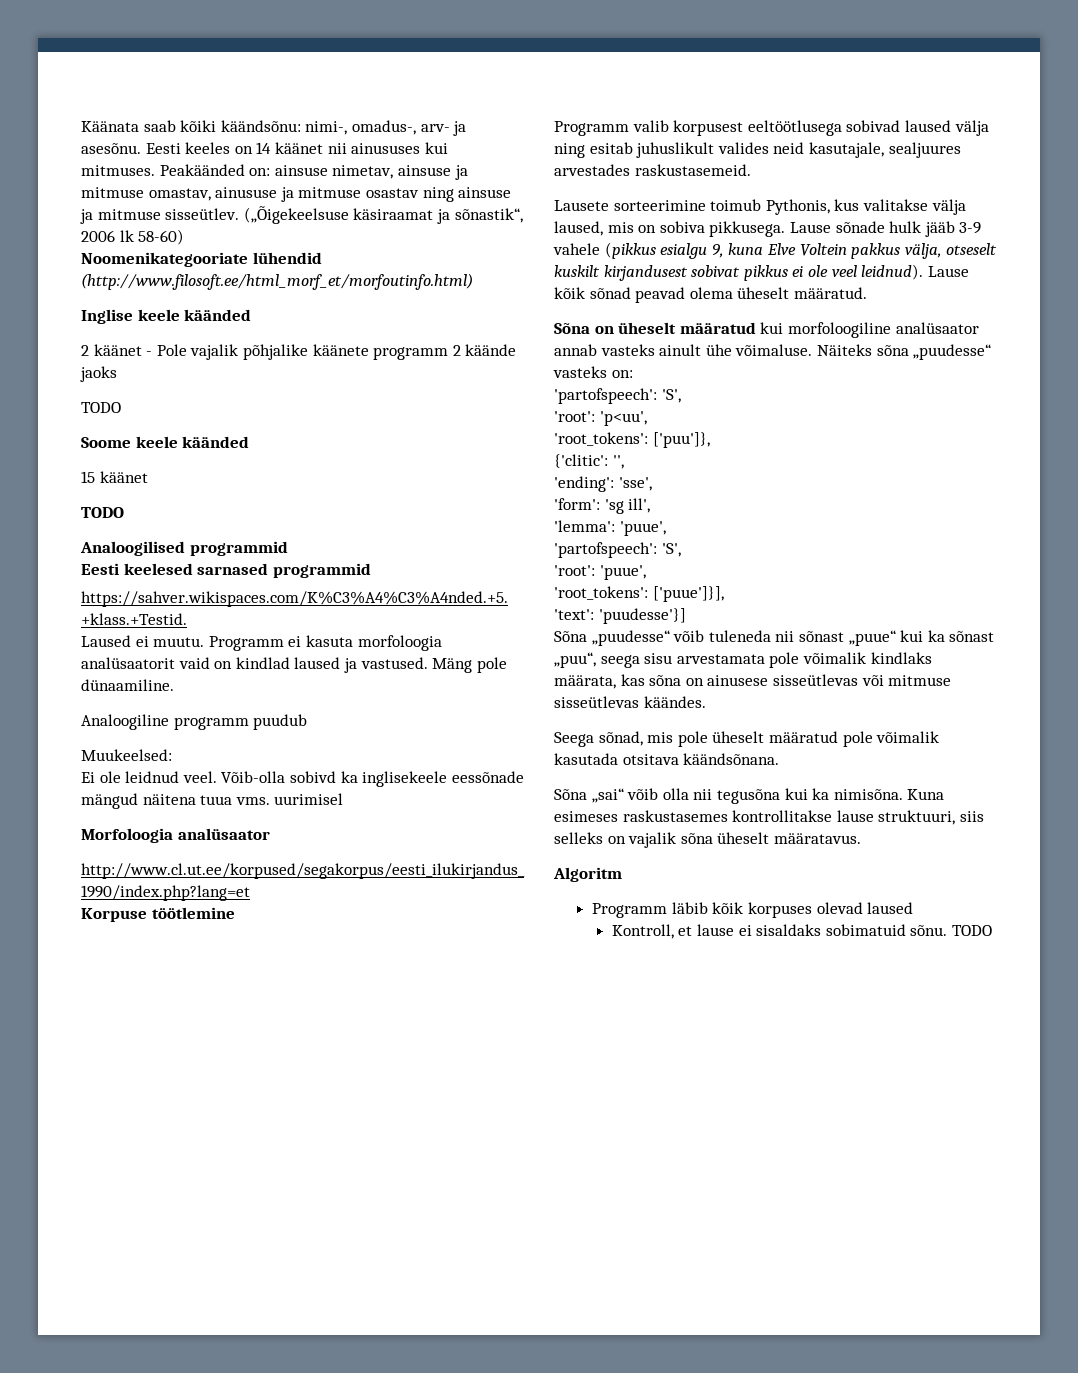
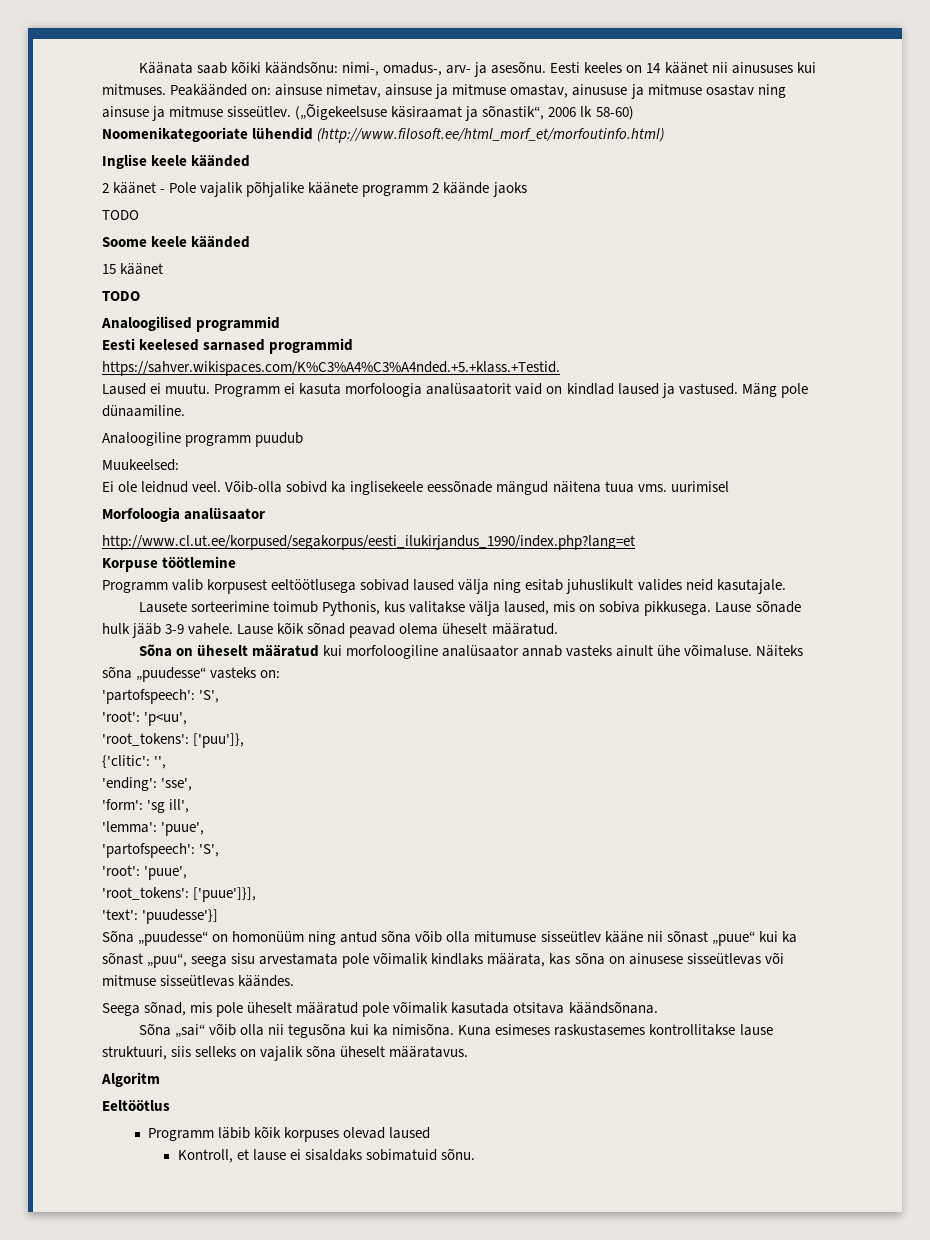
- Programm valib korpusest eeltöötlusega sobivad laused välja ning esitab juhuslikult valides neid kasutajale, sealjuures arvestades raskustasemeid.
+ Programm valib korpusest eeltöötlusega sobivad laused välja ning esitab juhuslikult valides neid kasutajale.
- Lause sõnade hulk jääb 3-9 vahele (pikkus esialgu 9, kuna Elve Voltein pakkus välja, otseselt kuskilt kirjandusest sobivat pikkus ei ole veel leidnud).
+ Lause sõnade hulk jääb 3-9 vahele.
- Sõna „puudesse“ võib tuleneda nii sõnast „puue“ kui ka sõnast „puu“, seega sisu arvestamata pole võimalik kindlaks määrata, kas sõna on ainusese sisseütlevas või mitmuse sisseütlevas käändes.
+ Sõna „puudesse“ on homonüüm ning antud sõna võib olla mitumuse sisseütlev kääne nii sõnast „puue“ kui ka sõnast „puu“, seega sisu arvestamata pole võimalik kindlaks määrata, kas sõna on ainusese sisseütlevas või mitmuse sisseütlevas käändes.
+ Eeltöötlus
- Kontroll, et lause ei sisaldaks sobimatuid sõnu. TODO
+ Kontroll, et lause ei sisaldaks sobimatuid sõnu.

